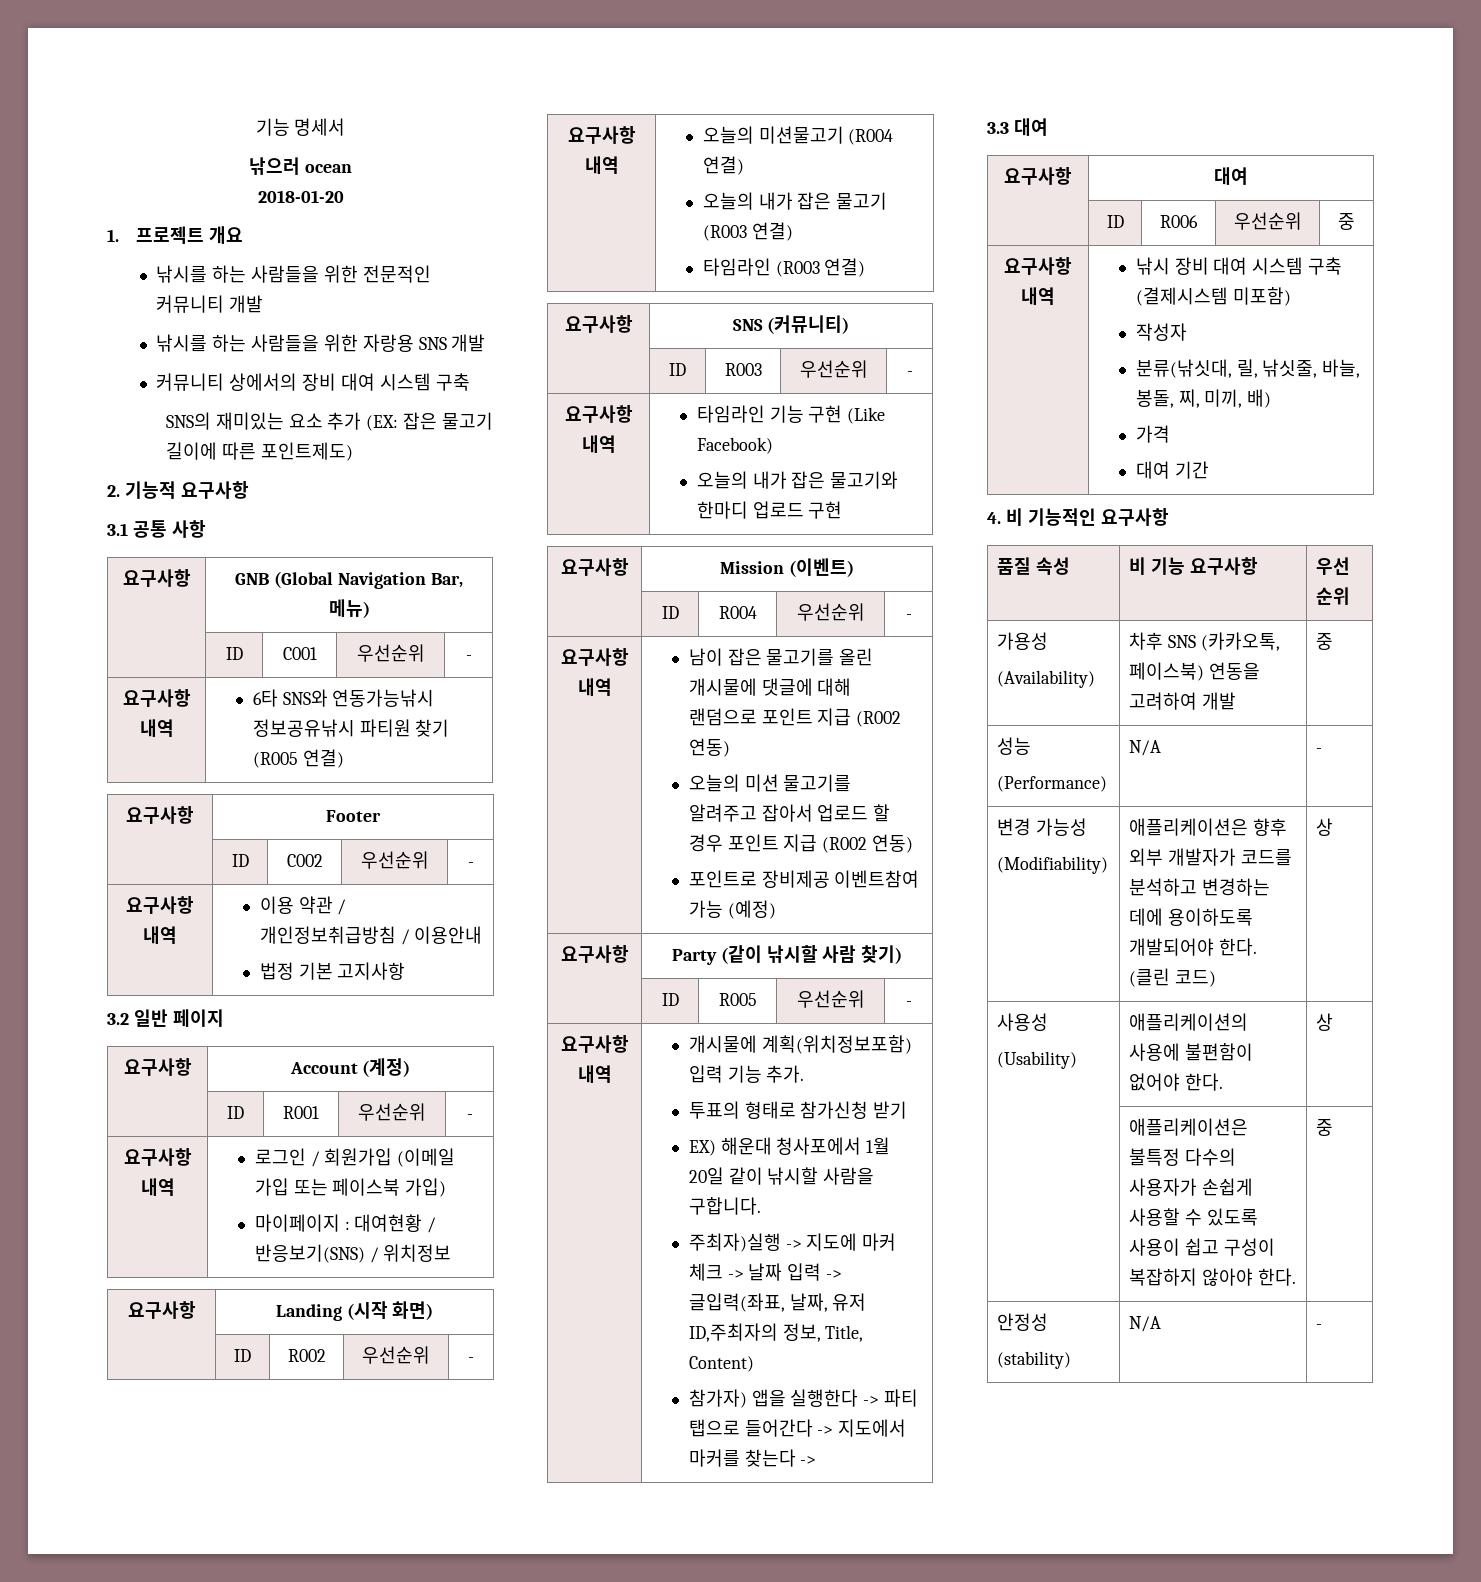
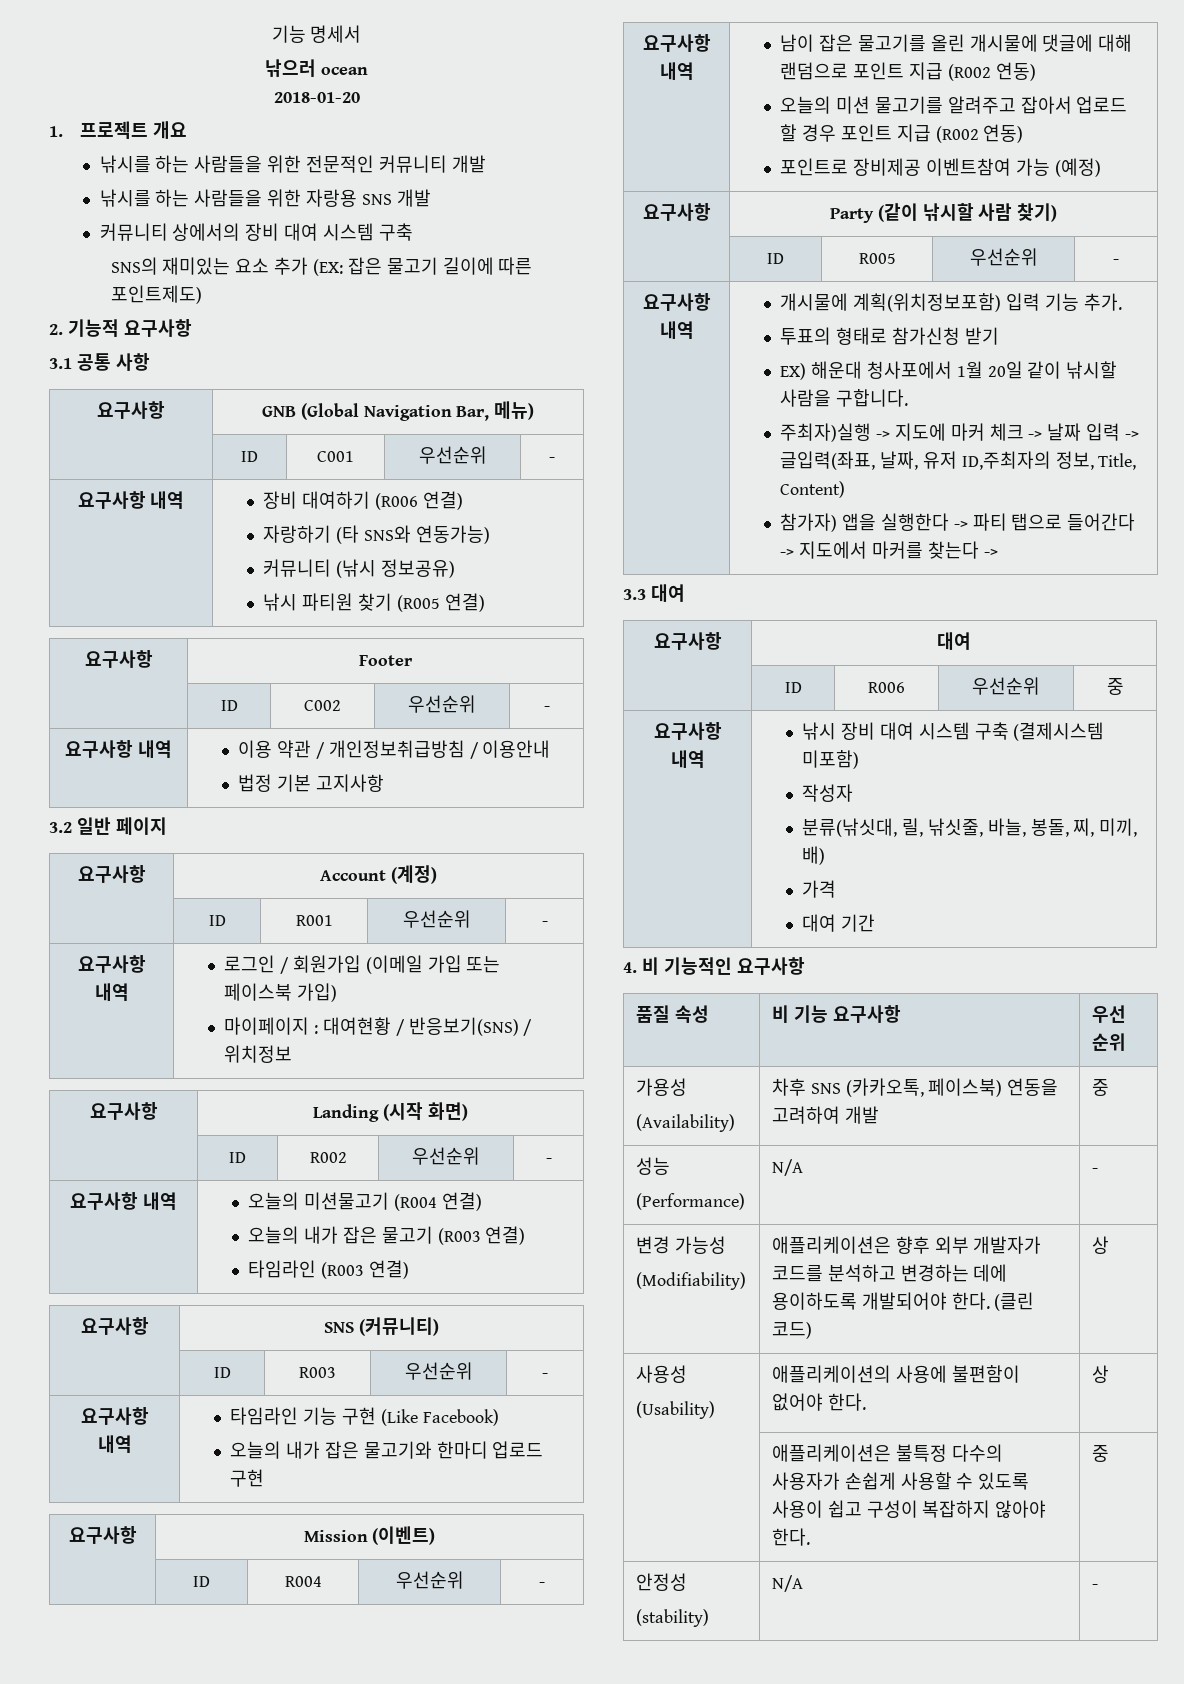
- 요구사항 내역 | 6타 SNS와 연동가능낚시 정보공유낚시 파티원 찾기 (R005 연결)
+ 요구사항 내역 | 장비 대여하기 (R006 연결)
+ 자랑하기 (타 SNS와 연동가능)
+ 커뮤니티 (낚시 정보공유)
+ 낚시 파티원 찾기 (R005 연결)

